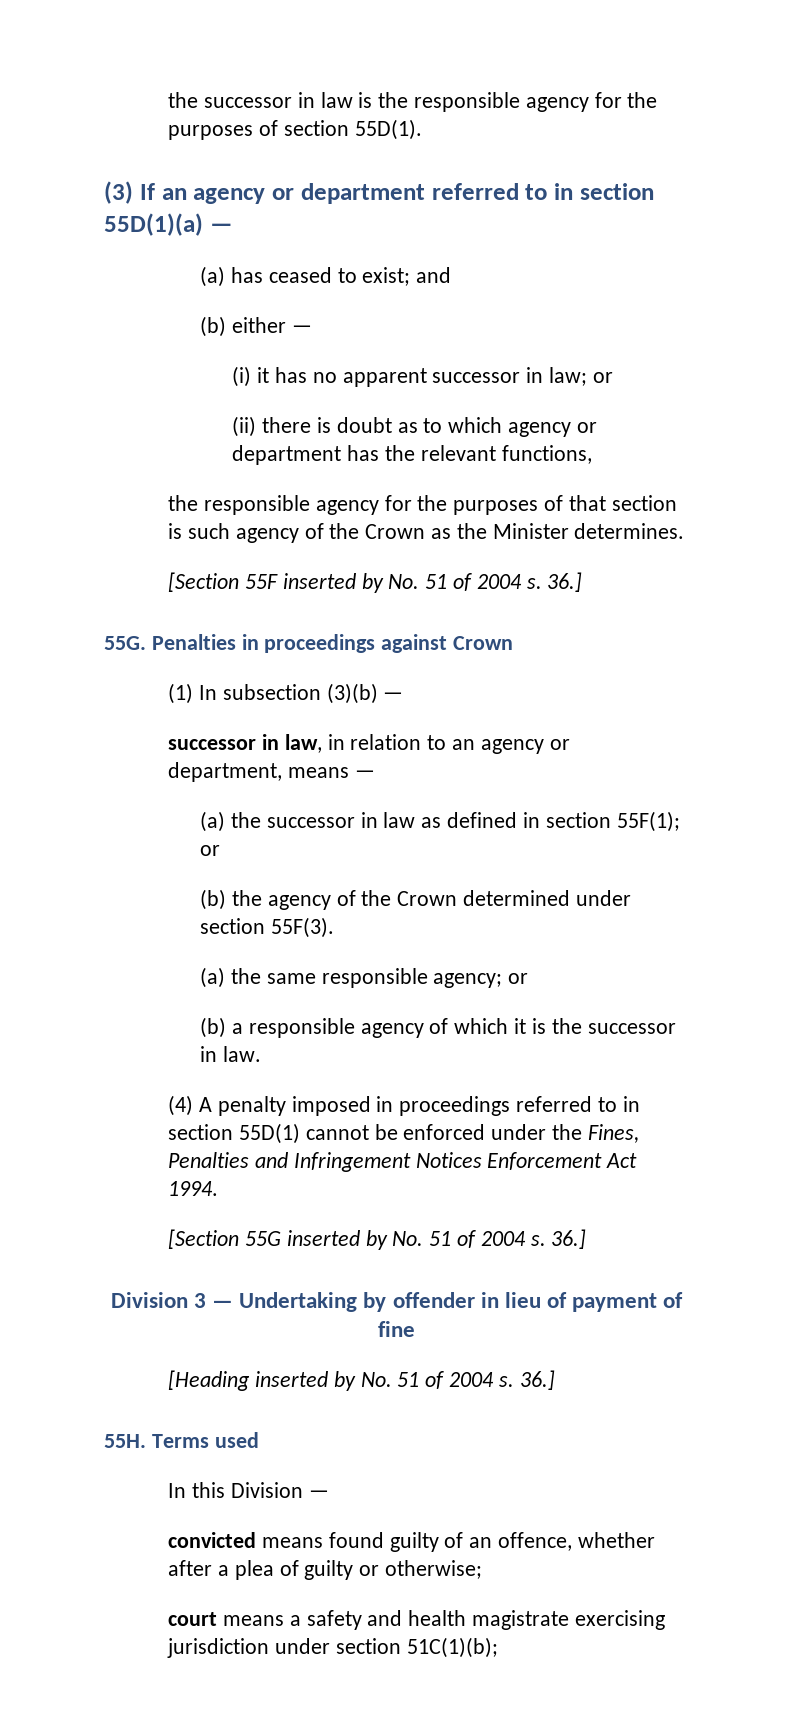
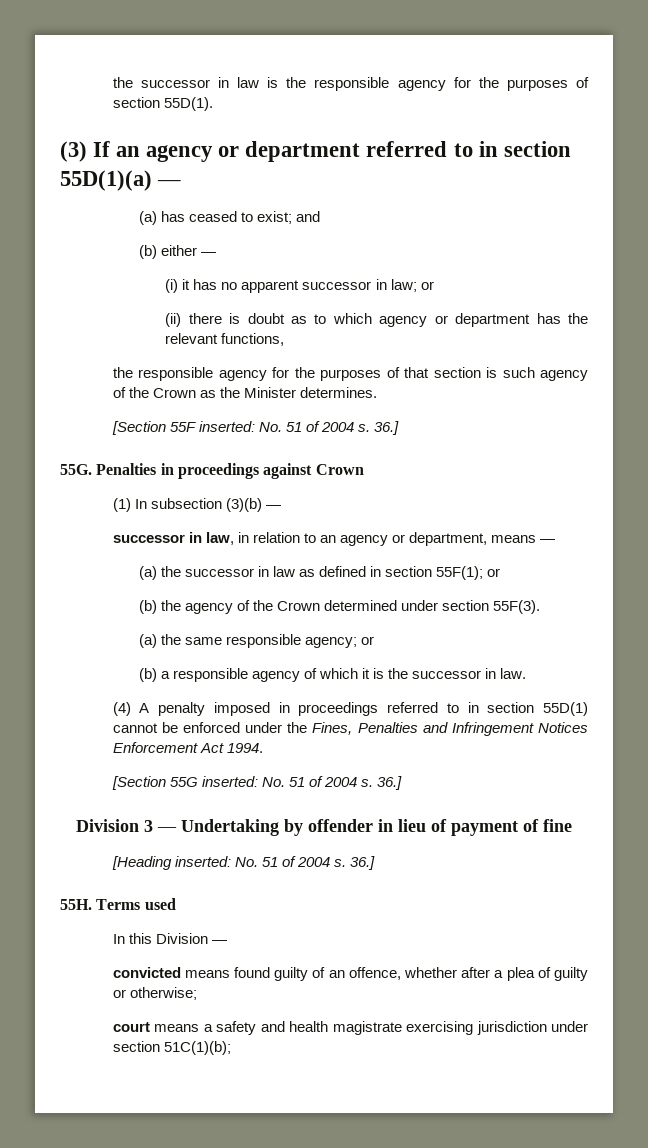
- [Section 55F inserted by No. 51 of 2004 s.
+ [Section 55F inserted: No. 51 of 2004 s.
- [Section 55G inserted by No. 51 of 2004 s.
+ [Section 55G inserted: No. 51 of 2004 s.
- [Heading inserted by No. 51 of 2004 s.
+ [Heading inserted: No. 51 of 2004 s.

